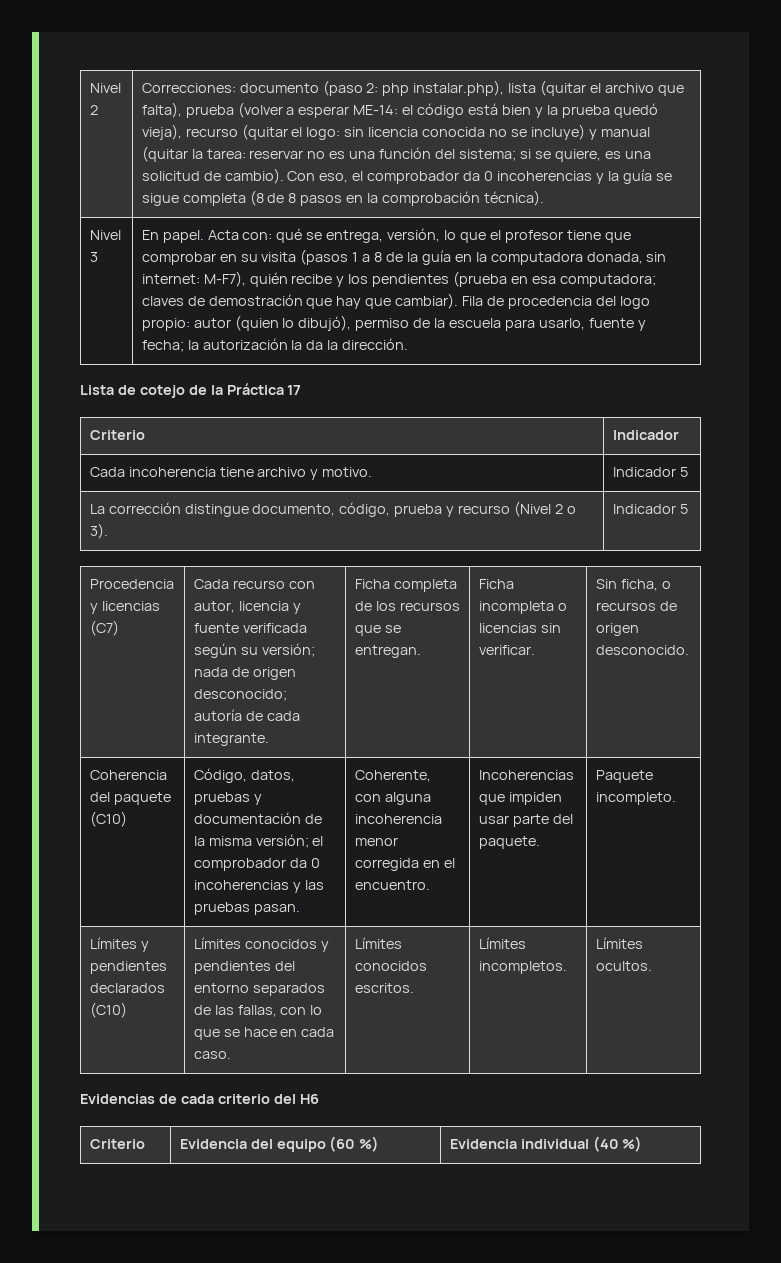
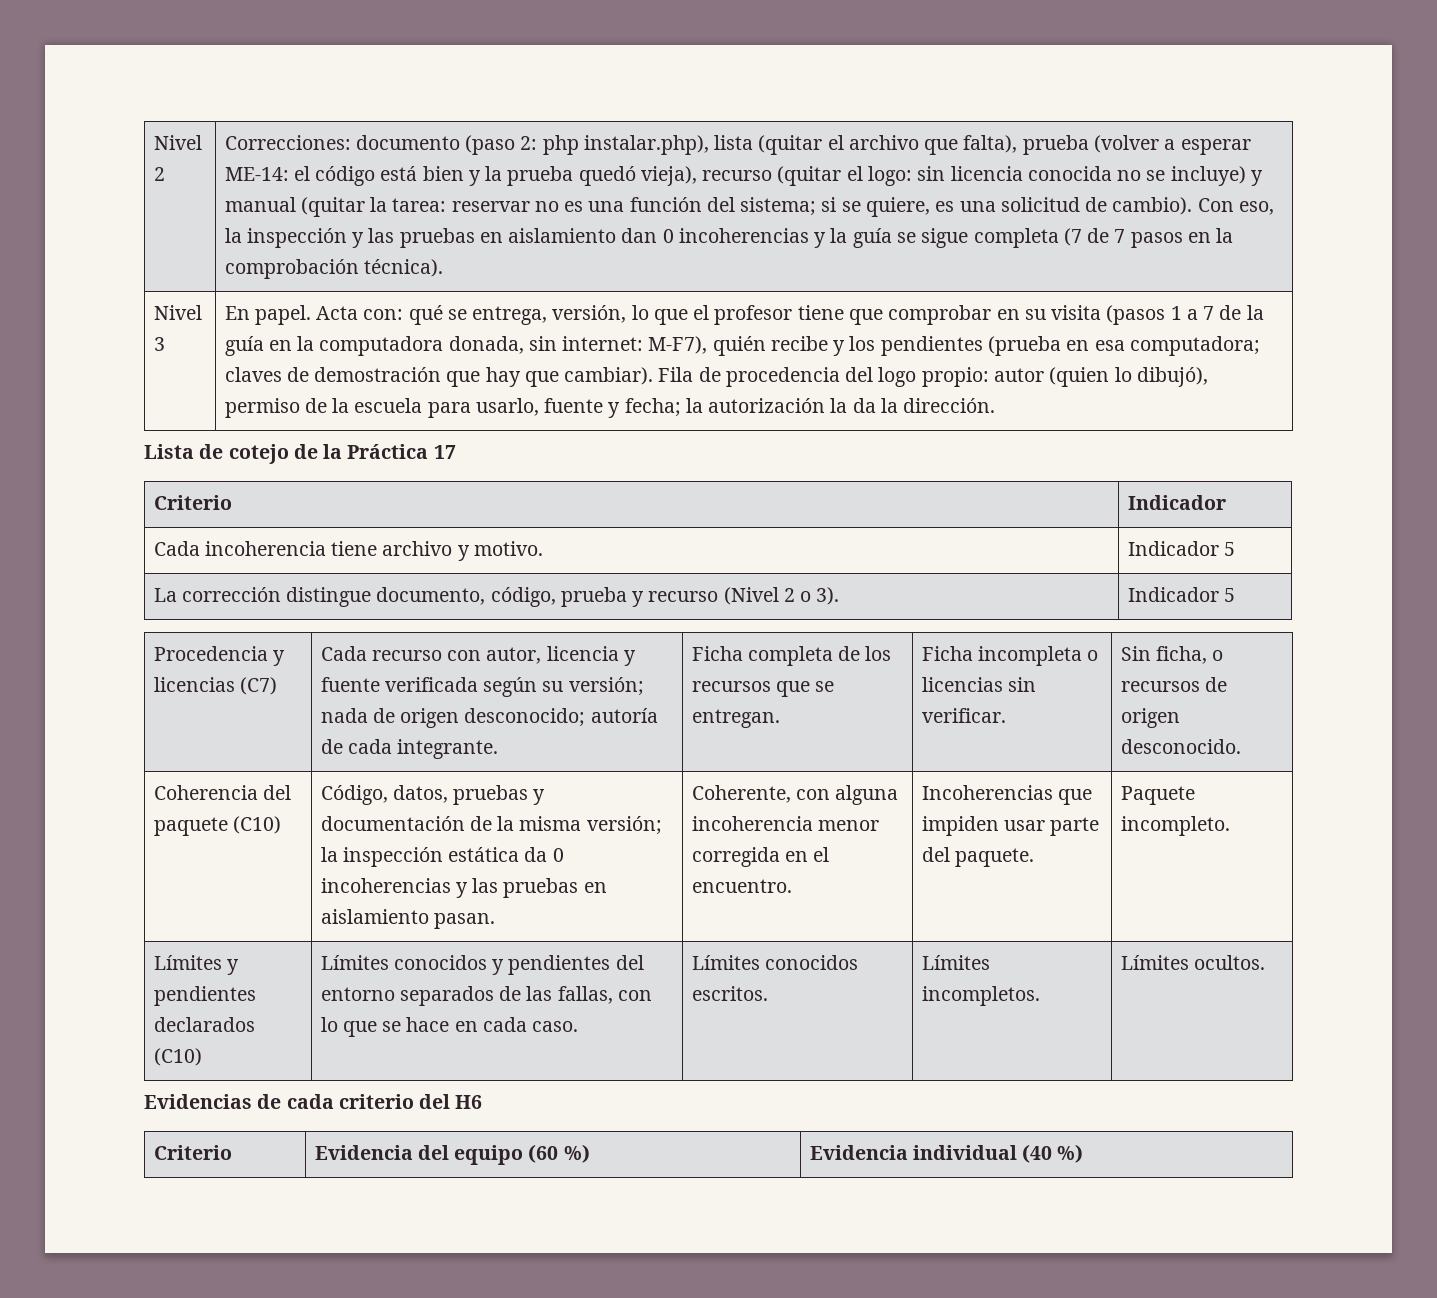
- Con eso, el comprobador da 0 incoherencias y la guía se sigue completa (8 de 8 pasos en la comprobación técnica).
+ Con eso, la inspección y las pruebas en aislamiento dan 0 incoherencias y la guía se sigue completa (7 de 7 pasos en la comprobación técnica).
- Acta con: qué se entrega, versión, lo que el profesor tiene que comprobar en su visita (pasos 1 a 8 de la guía en la computadora donada, sin internet: M-F7), quién recibe y los pendientes (prueba en esa computadora; claves de demostración que hay que cambiar).
+ Acta con: qué se entrega, versión, lo que el profesor tiene que comprobar en su visita (pasos 1 a 7 de la guía en la computadora donada, sin internet: M-F7), quién recibe y los pendientes (prueba en esa computadora; claves de demostración que hay que cambiar).
- Código, datos, pruebas y documentación de la misma versión; el comprobador da 0 incoherencias y las pruebas pasan.
+ Código, datos, pruebas y documentación de la misma versión; la inspección estática da 0 incoherencias y las pruebas en aislamiento pasan.

